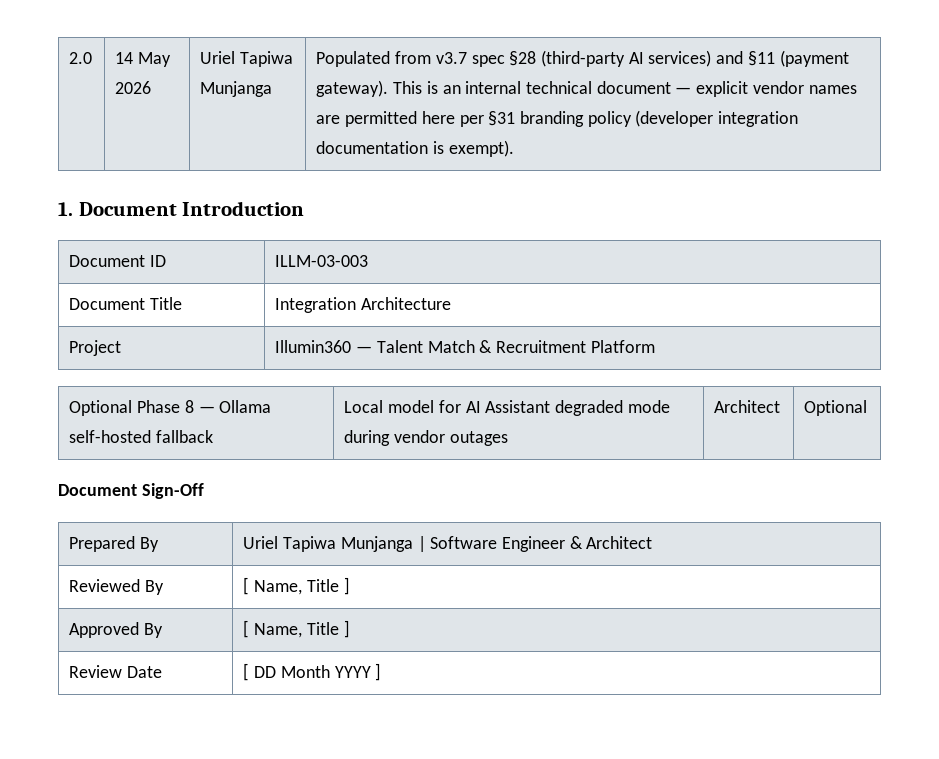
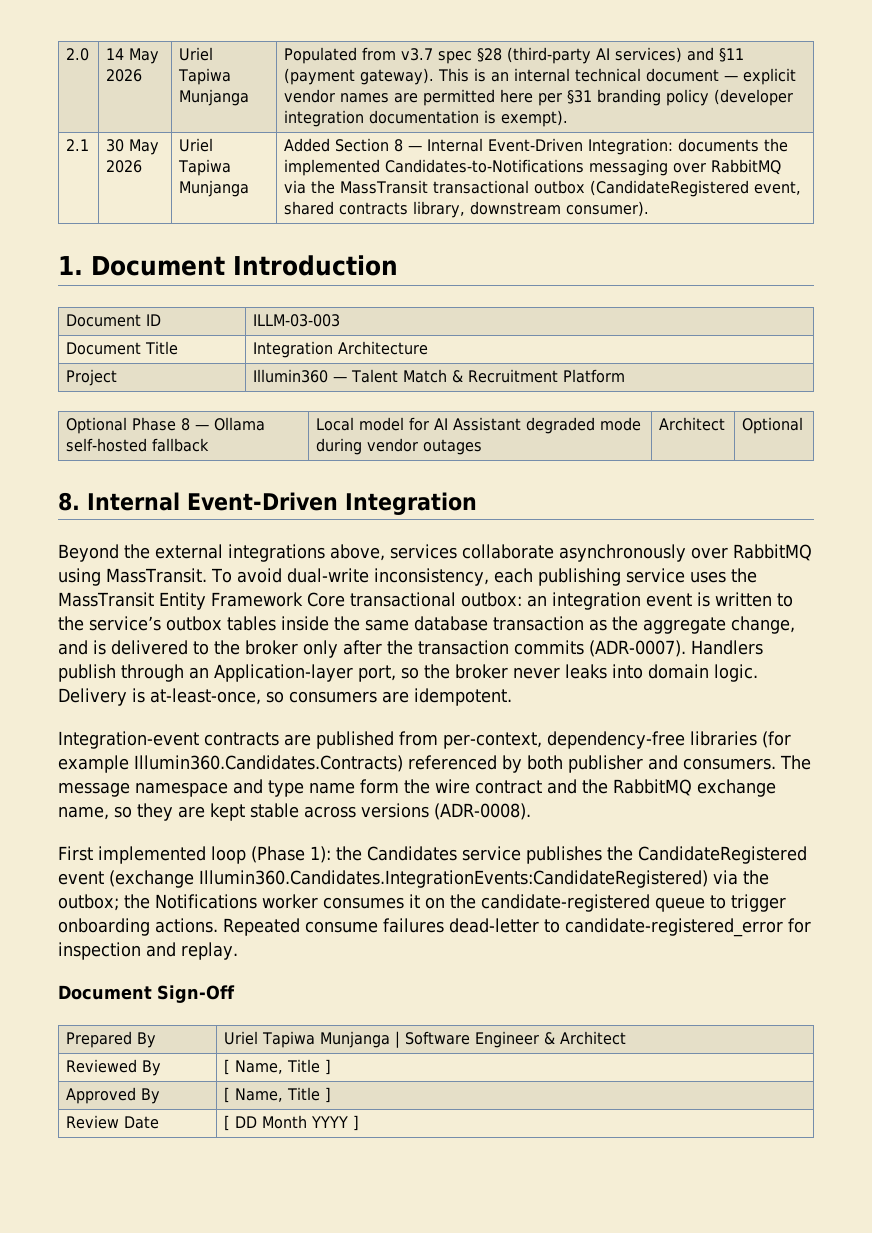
+ 2.1 | 30 May 2026 | Uriel Tapiwa Munjanga | Added Section 8 — Internal Event-Driven Integration: documents the implemented Candidates-to-Notifications messaging over RabbitMQ via the MassTransit transactional outbox (CandidateRegistered event, shared contracts library, downstream consumer).
+ 8. Internal Event-Driven Integration
+ Beyond the external integrations above, services collaborate asynchronously over RabbitMQ using MassTransit. To avoid dual-write inconsistency, each publishing service uses the MassTransit Entity Framework Core transactional outbox: an integration event is written to the service’s outbox tables inside the same database transaction as the aggregate change, and is delivered to the broker only after the transaction commits (ADR-0007). Handlers publish through an Application-layer port, so the broker never leaks into domain logic. Delivery is at-least-once, so consumers are idempotent.
+ Integration-event contracts are published from per-context, dependency-free libraries (for example Illumin360.Candidates.Contracts) referenced by both publisher and consumers. The message namespace and type name form the wire contract and the RabbitMQ exchange name, so they are kept stable across versions (ADR-0008).
+ First implemented loop (Phase 1): the Candidates service publishes the CandidateRegistered event (exchange Illumin360.Candidates.IntegrationEvents:CandidateRegistered) via the outbox; the Notifications worker consumes it on the candidate-registered queue to trigger onboarding actions. Repeated consume failures dead-letter to candidate-registered_error for inspection and replay.

